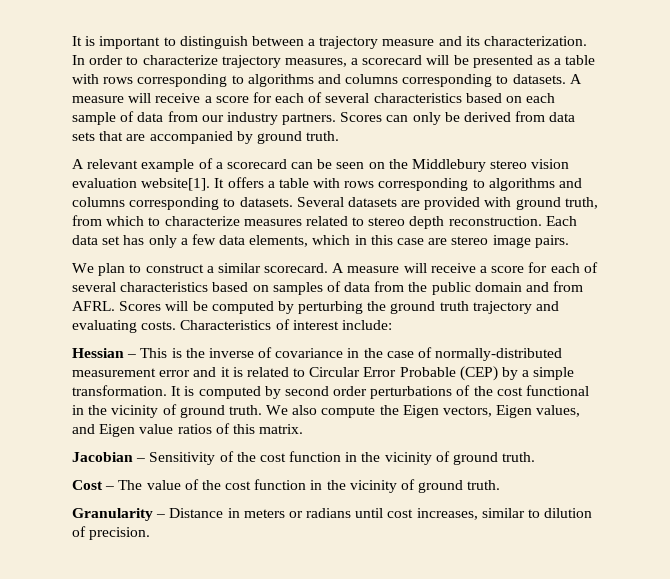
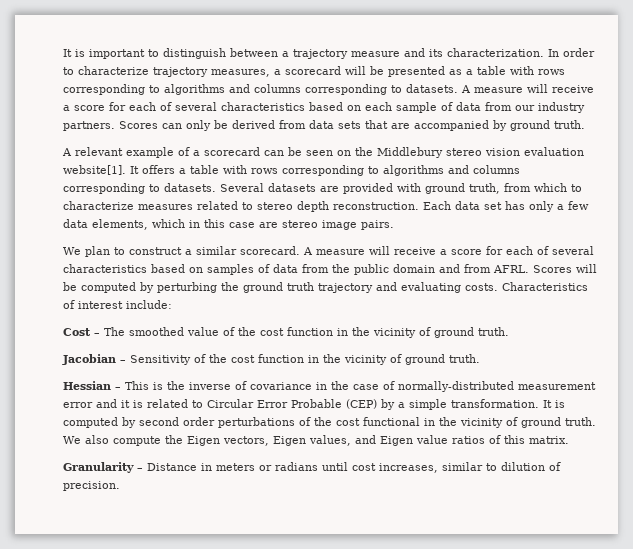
+ Cost – The smoothed value of the cost function in the vicinity of ground truth.
+ Jacobian – Sensitivity of the cost function in the vicinity of ground truth.
- Jacobian – Sensitivity of the cost function in the vicinity of ground truth.
- Cost – The value of the cost function in the vicinity of ground truth.

